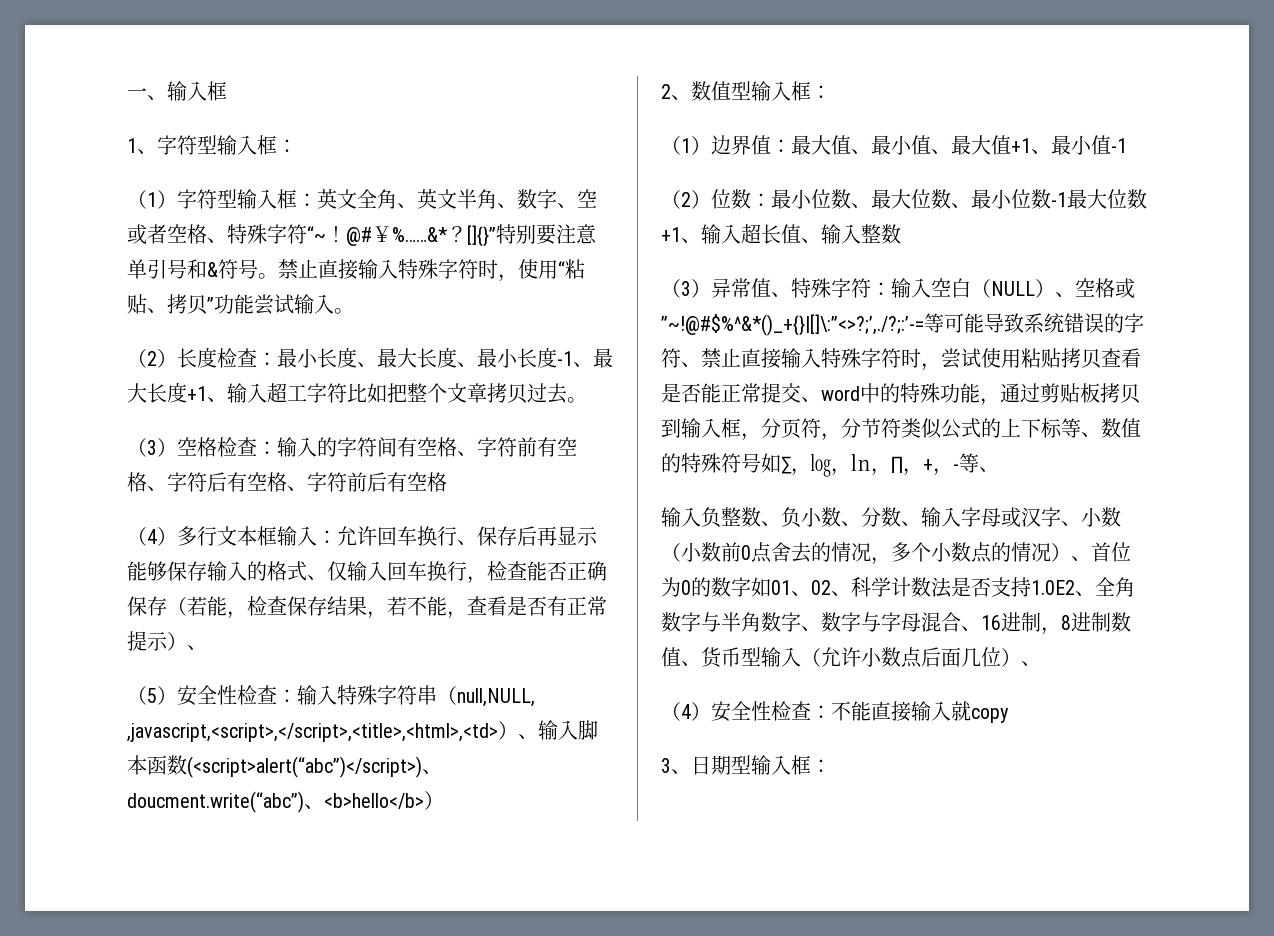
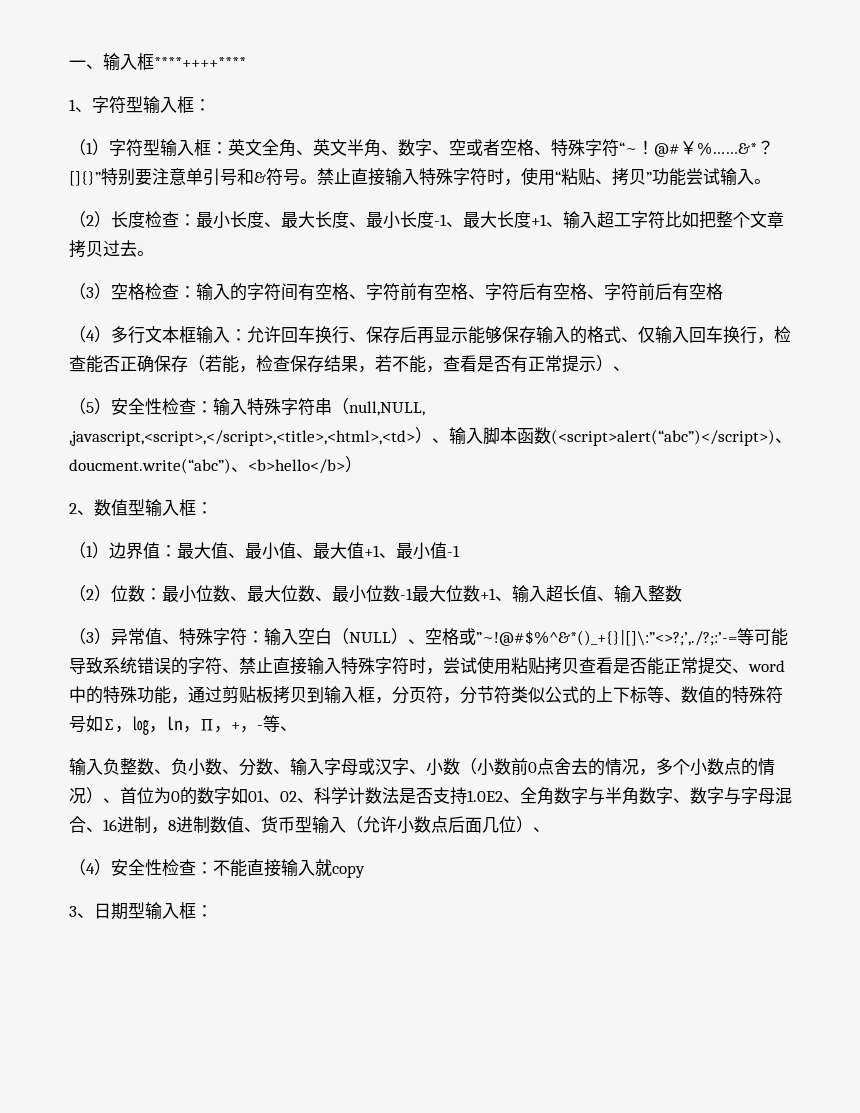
- 一、输入框
+ 一、输入框****++++****

